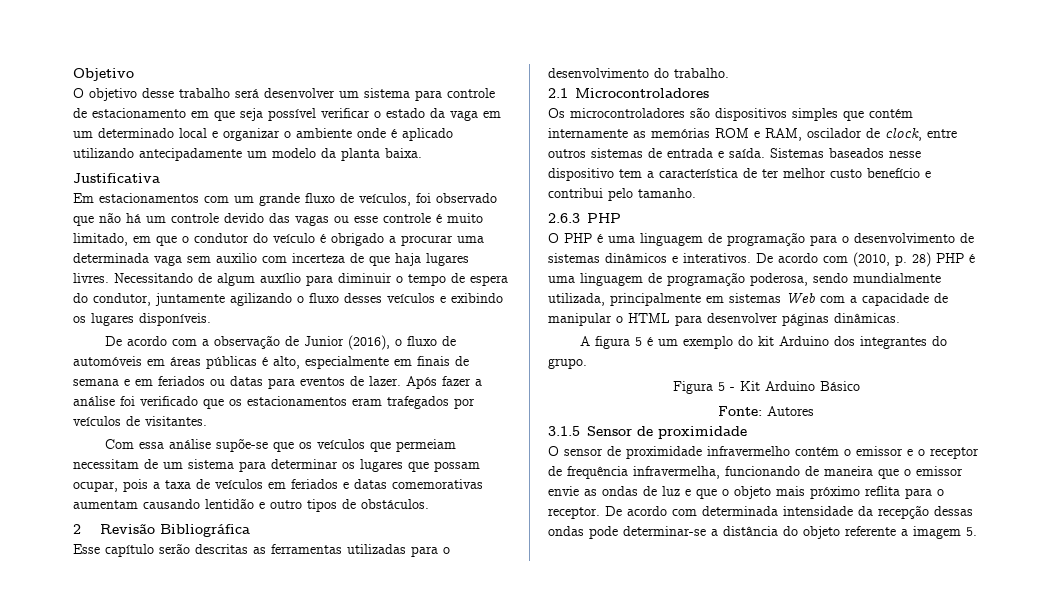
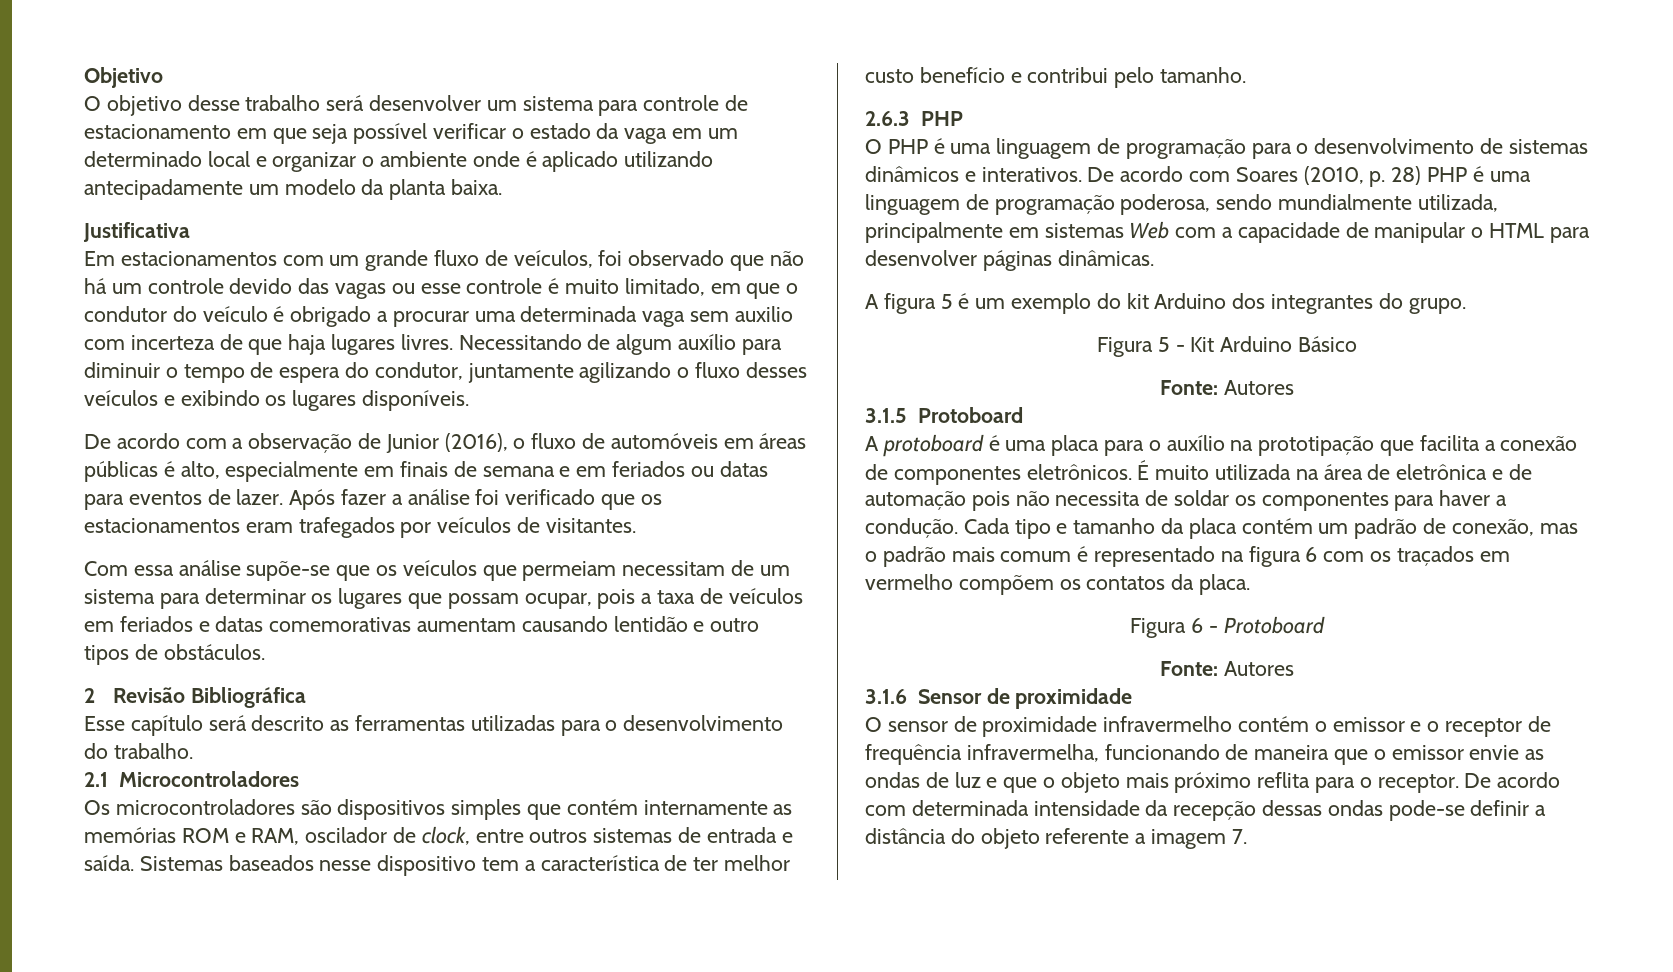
- Esse capítulo serão descritas as ferramentas utilizadas para o desenvolvimento do trabalho.
+ Esse capítulo será descrito as ferramentas utilizadas para o desenvolvimento do trabalho.
- De acordo com (2010, p. 28) PHP é uma linguagem de programação poderosa, sendo mundialmente utilizada, principalmente em sistemas Web com a capacidade de manipular o HTML para desenvolver páginas dinâmicas.
+ De acordo com Soares (2010, p. 28) PHP é uma linguagem de programação poderosa, sendo mundialmente utilizada, principalmente em sistemas Web com a capacidade de manipular o HTML para desenvolver páginas dinâmicas.
- 3.1.5 Sensor de proximidade
+ 3.1.5 Protoboard
+ A protoboard é uma placa para o auxílio na prototipação que facilita a conexão de componentes eletrônicos. É muito utilizada na área de eletrônica e de automação pois não necessita de soldar os componentes para haver a condução. Cada tipo e tamanho da placa contém um padrão de conexão, mas o padrão mais comum é representado na figura 6 com os traçados em vermelho compõem os contatos da placa.
+ Figura 6 - Protoboard
+ Fonte: Autores
+ 3.1.6 Sensor de proximidade
- De acordo com determinada intensidade da recepção dessas ondas pode determinar-se a distância do objeto referente a imagem 5.
+ De acordo com determinada intensidade da recepção dessas ondas pode-se definir a distância do objeto referente a imagem 7.

